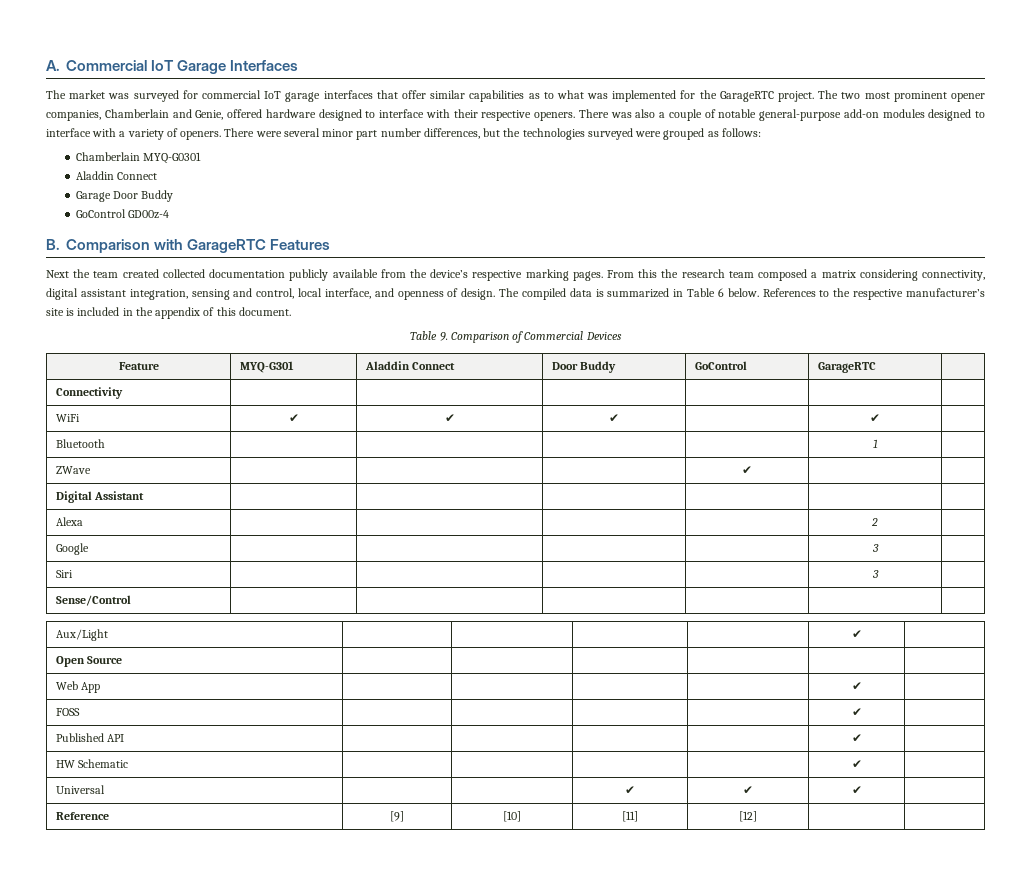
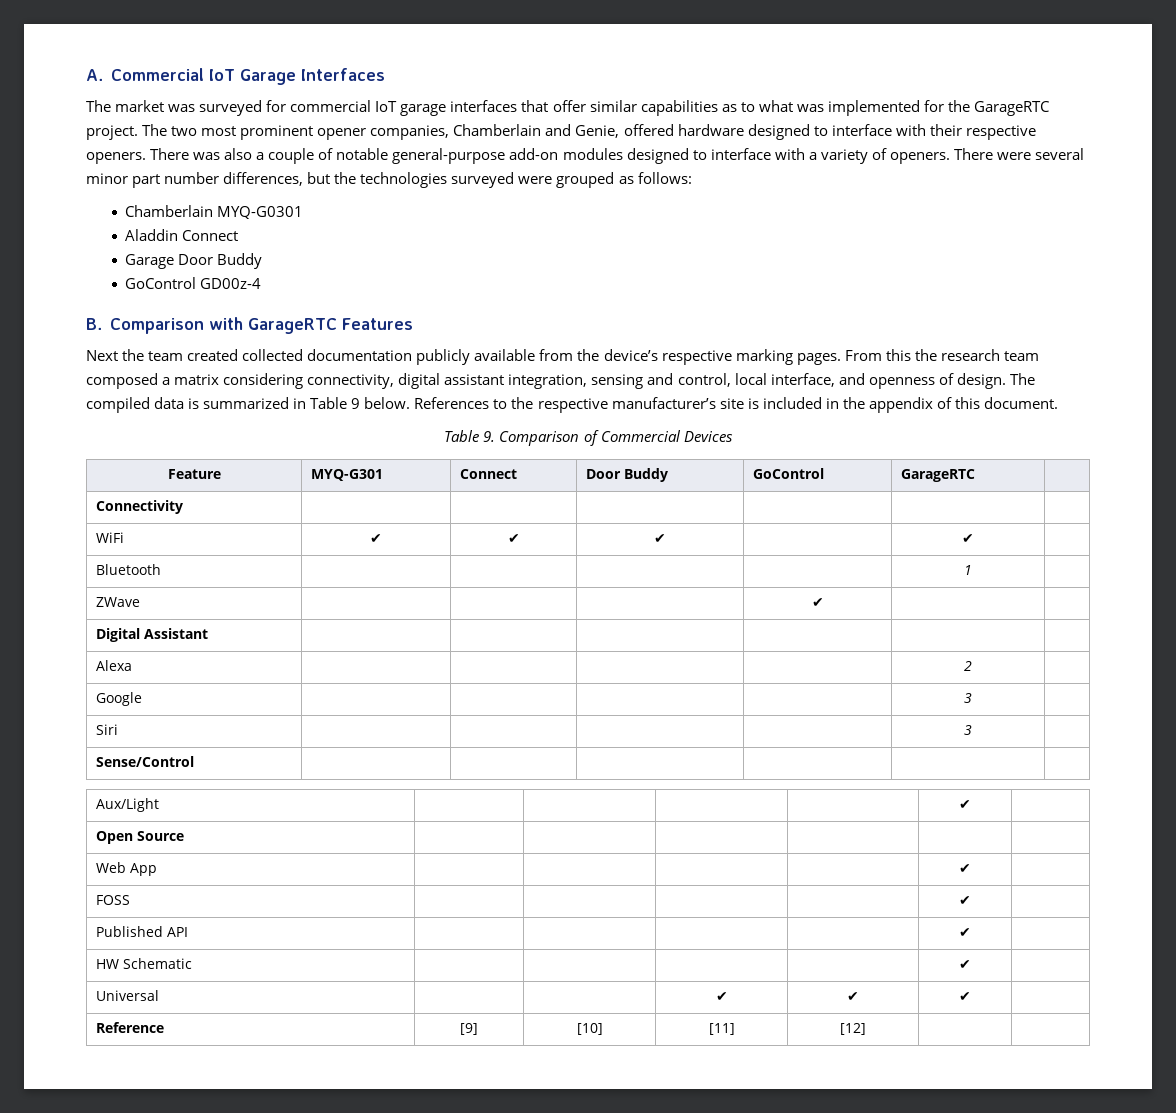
- The compiled data is summarized in Table 6 below.
+ The compiled data is summarized in Table 9 below.
- Feature | MYQ-G301 | Aladdin Connect | Door Buddy | GoControl | GarageRTC |
+ Feature | MYQ-G301 | Connect | Door Buddy | GoControl | GarageRTC |

